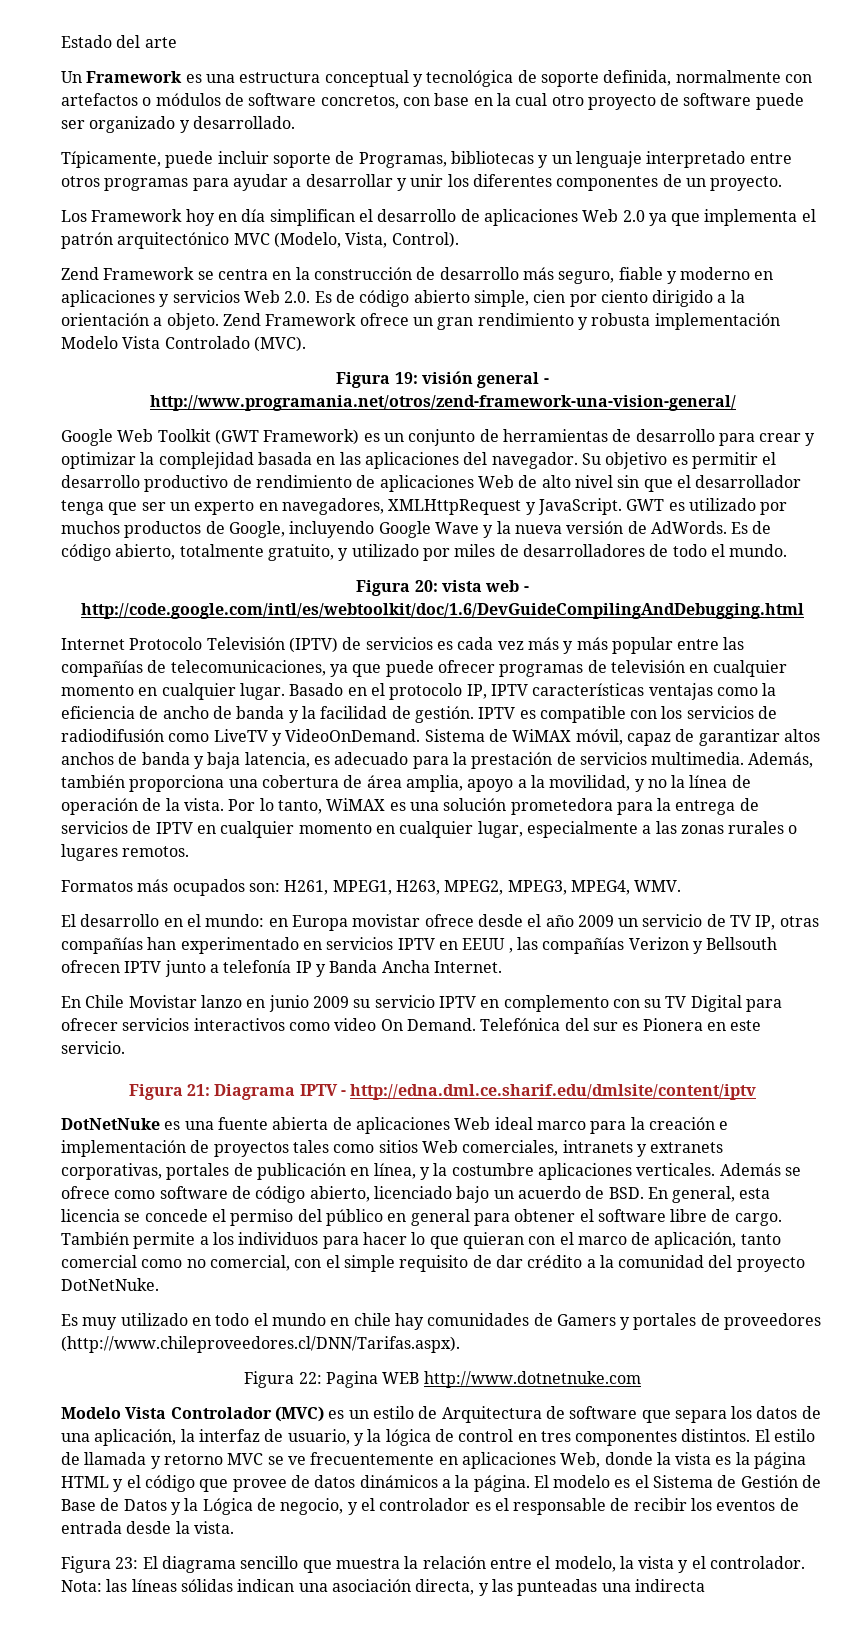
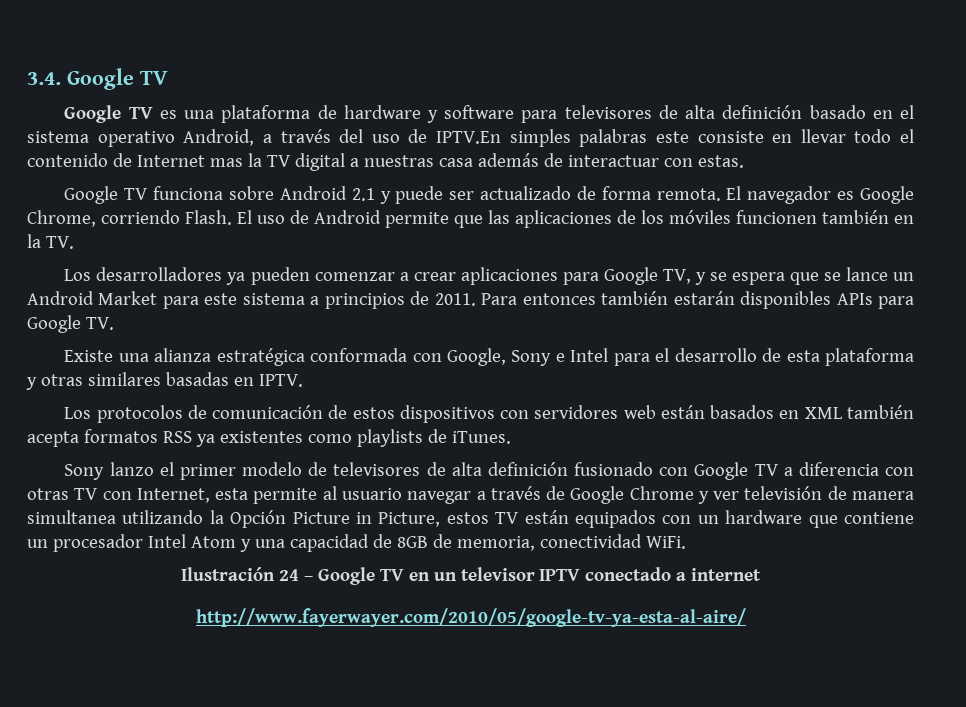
- Estado del arte
- Un Framework es una estructura conceptual y tecnológica de soporte definida, normalmente con artefactos o módulos de software concretos, con base en la cual otro proyecto de software puede ser organizado y desarrollado.
- Típicamente, puede incluir soporte de Programas, bibliotecas y un lenguaje interpretado entre otros programas para ayudar a desarrollar y unir los diferentes componentes de un proyecto.
- Los Framework hoy en día simplifican el desarrollo de aplicaciones Web 2.0 ya que implementa el patrón arquitectónico MVC (Modelo, Vista, Control).
- Zend Framework se centra en la construcción de desarrollo más seguro, fiable y moderno en aplicaciones y servicios Web 2.0. Es de código abierto simple, cien por ciento dirigido a la orientación a objeto. Zend Framework ofrece un gran rendimiento y robusta implementación Modelo Vista Controlado (MVC).
- Figura 19: visión general - http://www.programania.net/otros/zend-framework-una-vision-general/
- Google Web Toolkit (GWT Framework) es un conjunto de herramientas de desarrollo para crear y optimizar la complejidad basada en las aplicaciones del navegador. Su objetivo es permitir el desarrollo productivo de rendimiento de aplicaciones Web de alto nivel sin que el desarrollador tenga que ser un experto en navegadores, XMLHttpRequest y JavaScript. GWT es utilizado por muchos productos de Google, incluyendo Google Wave y la nueva versión de AdWords. Es de código abierto, totalmente gratuito, y utilizado por miles de desarrolladores de todo el mundo.
- Figura 20: vista web - http://code.google.com/intl/es/webtoolkit/doc/1.6/DevGuideCompilingAndDebugging.html
- Internet Protocolo Televisión (IPTV) de servicios es cada vez más y más popular entre las compañías de telecomunicaciones, ya que puede ofrecer programas de televisión en cualquier momento en cualquier lugar. Basado en el protocolo IP, IPTV características ventajas como la eficiencia de ancho de banda y la facilidad de gestión. IPTV es compatible con los servicios de radiodifusión como LiveTV y VideoOnDemand. Sistema de WiMAX móvil, capaz de garantizar altos anchos de banda y baja latencia, es adecuado para la prestación de servicios multimedia. Además, también proporciona una cobertura de área amplia, apoyo a la movilidad, y no la línea de operación de la vista. Por lo tanto, WiMAX es una solución prometedora para la entrega de servicios de IPTV en cualquier momento en cualquier lugar, especialmente a las zonas rurales o lugares remotos.
- Formatos más ocupados son: H261, MPEG1, H263, MPEG2, MPEG3, MPEG4, WMV.
- El desarrollo en el mundo: en Europa movistar ofrece desde el año 2009 un servicio de TV IP, otras compañías han experimentado en servicios IPTV en EEUU , las compañías Verizon y Bellsouth ofrecen IPTV junto a telefonía IP y Banda Ancha Internet.
- En Chile Movistar lanzo en junio 2009 su servicio IPTV en complemento con su TV Digital para ofrecer servicios interactivos como video On Demand. Telefónica del sur es Pionera en este servicio.
- Figura 21: Diagrama IPTV - http://edna.dml.ce.sharif.edu/dmlsite/content/iptv
- DotNetNuke es una fuente abierta de aplicaciones Web ideal marco para la creación e implementación de proyectos tales como sitios Web comerciales, intranets y extranets corporativas, portales de publicación en línea, y la costumbre aplicaciones verticales. Además se ofrece como software de código abierto, licenciado bajo un acuerdo de BSD. En general, esta licencia se concede el permiso del público en general para obtener el software libre de cargo. También permite a los individuos para hacer lo que quieran con el marco de aplicación, tanto comercial como no comercial, con el simple requisito de dar crédito a la comunidad del proyecto DotNetNuke.
- Es muy utilizado en todo el mundo en chile hay comunidades de Gamers y portales de proveedores (http://www.chileproveedores.cl/DNN/Tarifas.aspx).
- Figura 22: Pagina WEB http://www.dotnetnuke.com
- Modelo Vista Controlador (MVC) es un estilo de Arquitectura de software que separa los datos de una aplicación, la interfaz de usuario, y la lógica de control en tres componentes distintos. El estilo de llamada y retorno MVC se ve frecuentemente en aplicaciones Web, donde la vista es la página HTML y el código que provee de datos dinámicos a la página. El modelo es el Sistema de Gestión de Base de Datos y la Lógica de negocio, y el controlador es el responsable de recibir los eventos de entrada desde la vista.
- Figura 23: El diagrama sencillo que muestra la relación entre el modelo, la vista y el controlador. Nota: las líneas sólidas indican una asociación directa, y las punteadas una indirecta
+ 3.4. Google TV
+ Google TV es una plataforma de hardware y software para televisores de alta definición basado en el sistema operativo Android, a través del uso de IPTV.En simples palabras este consiste en llevar todo el contenido de Internet mas la TV digital a nuestras casa además de interactuar con estas.
+ Google TV funciona sobre Android 2.1 y puede ser actualizado de forma remota. El navegador es Google Chrome, corriendo Flash. El uso de Android permite que las aplicaciones de los móviles funcionen también en la TV.
+ Los desarrolladores ya pueden comenzar a crear aplicaciones para Google TV, y se espera que se lance un Android Market para este sistema a principios de 2011. Para entonces también estarán disponibles APIs para Google TV.
+ Existe una alianza estratégica conformada con Google, Sony e Intel para el desarrollo de esta plataforma y otras similares basadas en IPTV.
+ Los protocolos de comunicación de estos dispositivos con servidores web están basados en XML también acepta formatos RSS ya existentes como playlists de iTunes.
+ Sony lanzo el primer modelo de televisores de alta definición fusionado con Google TV a diferencia con otras TV con Internet, esta permite al usuario navegar a través de Google Chrome y ver televisión de manera simultanea utilizando la Opción Picture in Picture, estos TV están equipados con un hardware que contiene un procesador Intel Atom y una capacidad de 8GB de memoria, conectividad WiFi.
+ Ilustración 24 – Google TV en un televisor IPTV conectado a internet
+ http://www.fayerwayer.com/2010/05/google-tv-ya-esta-al-aire/

